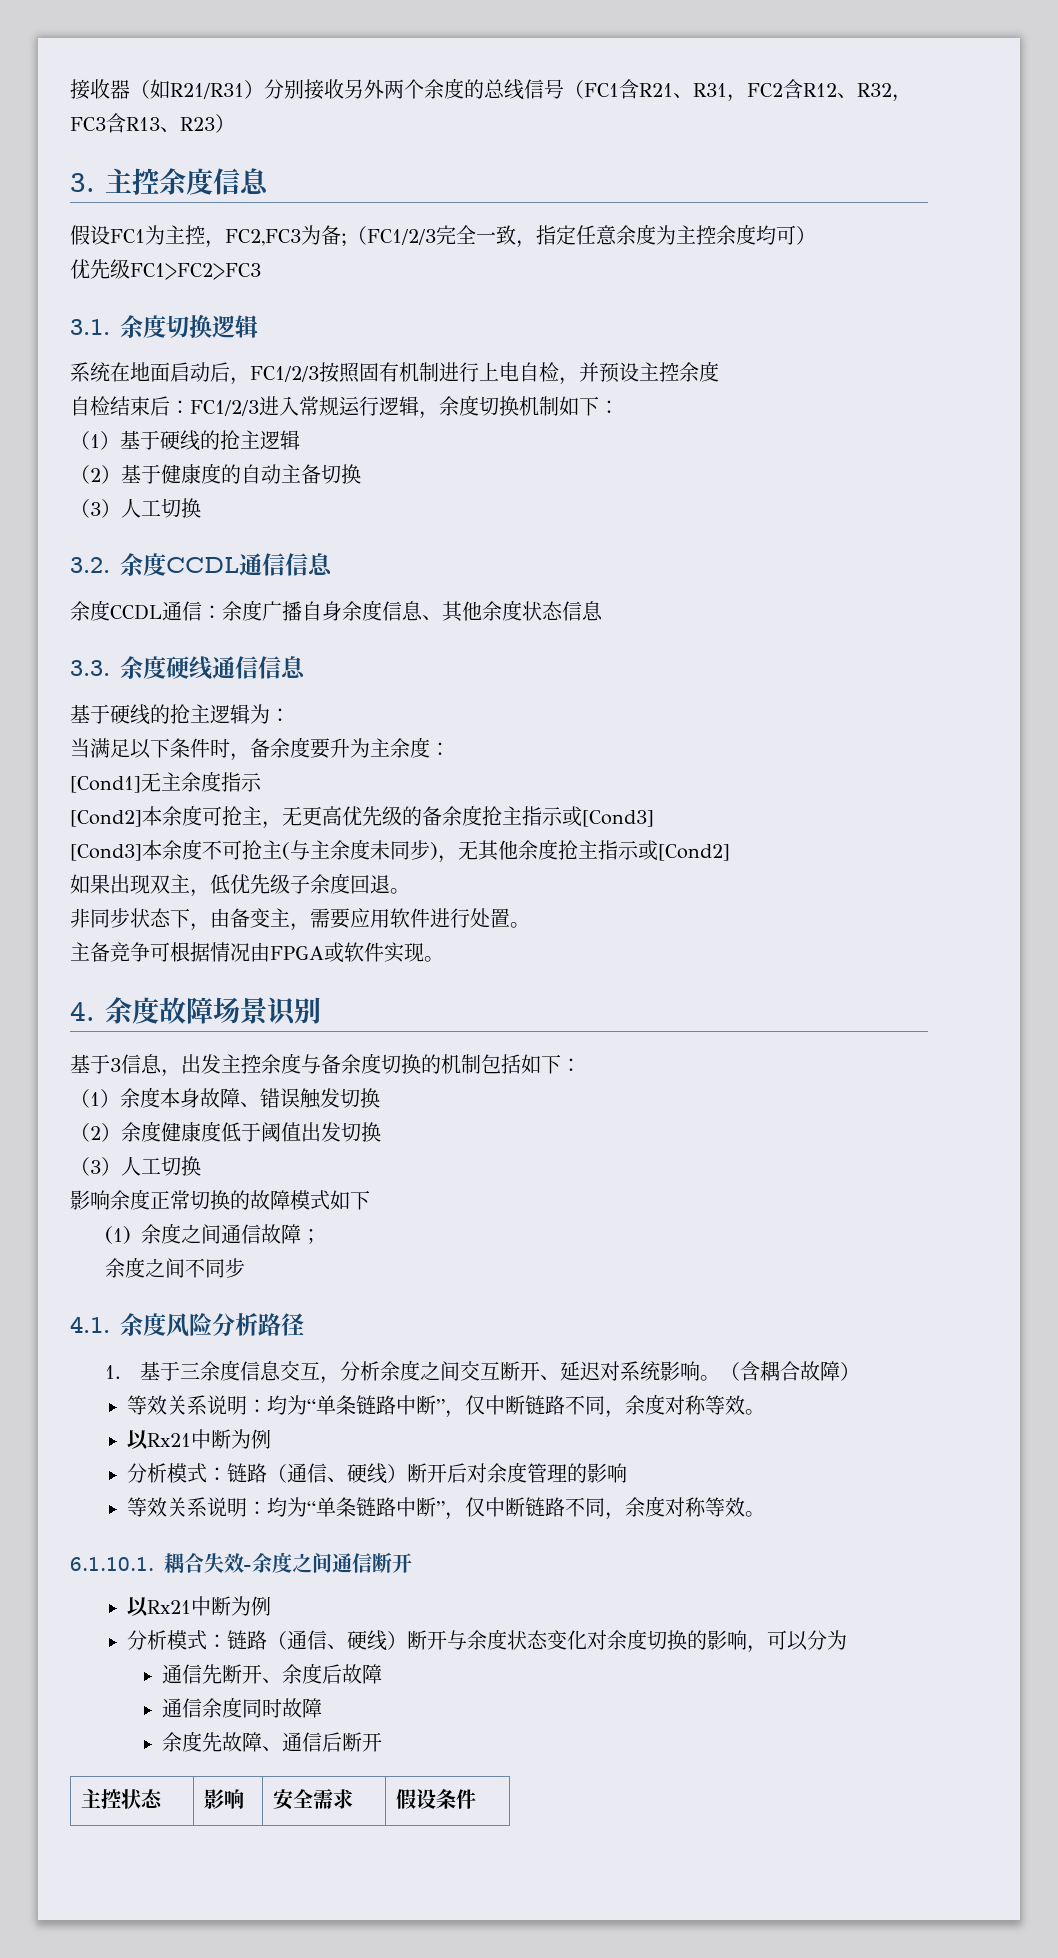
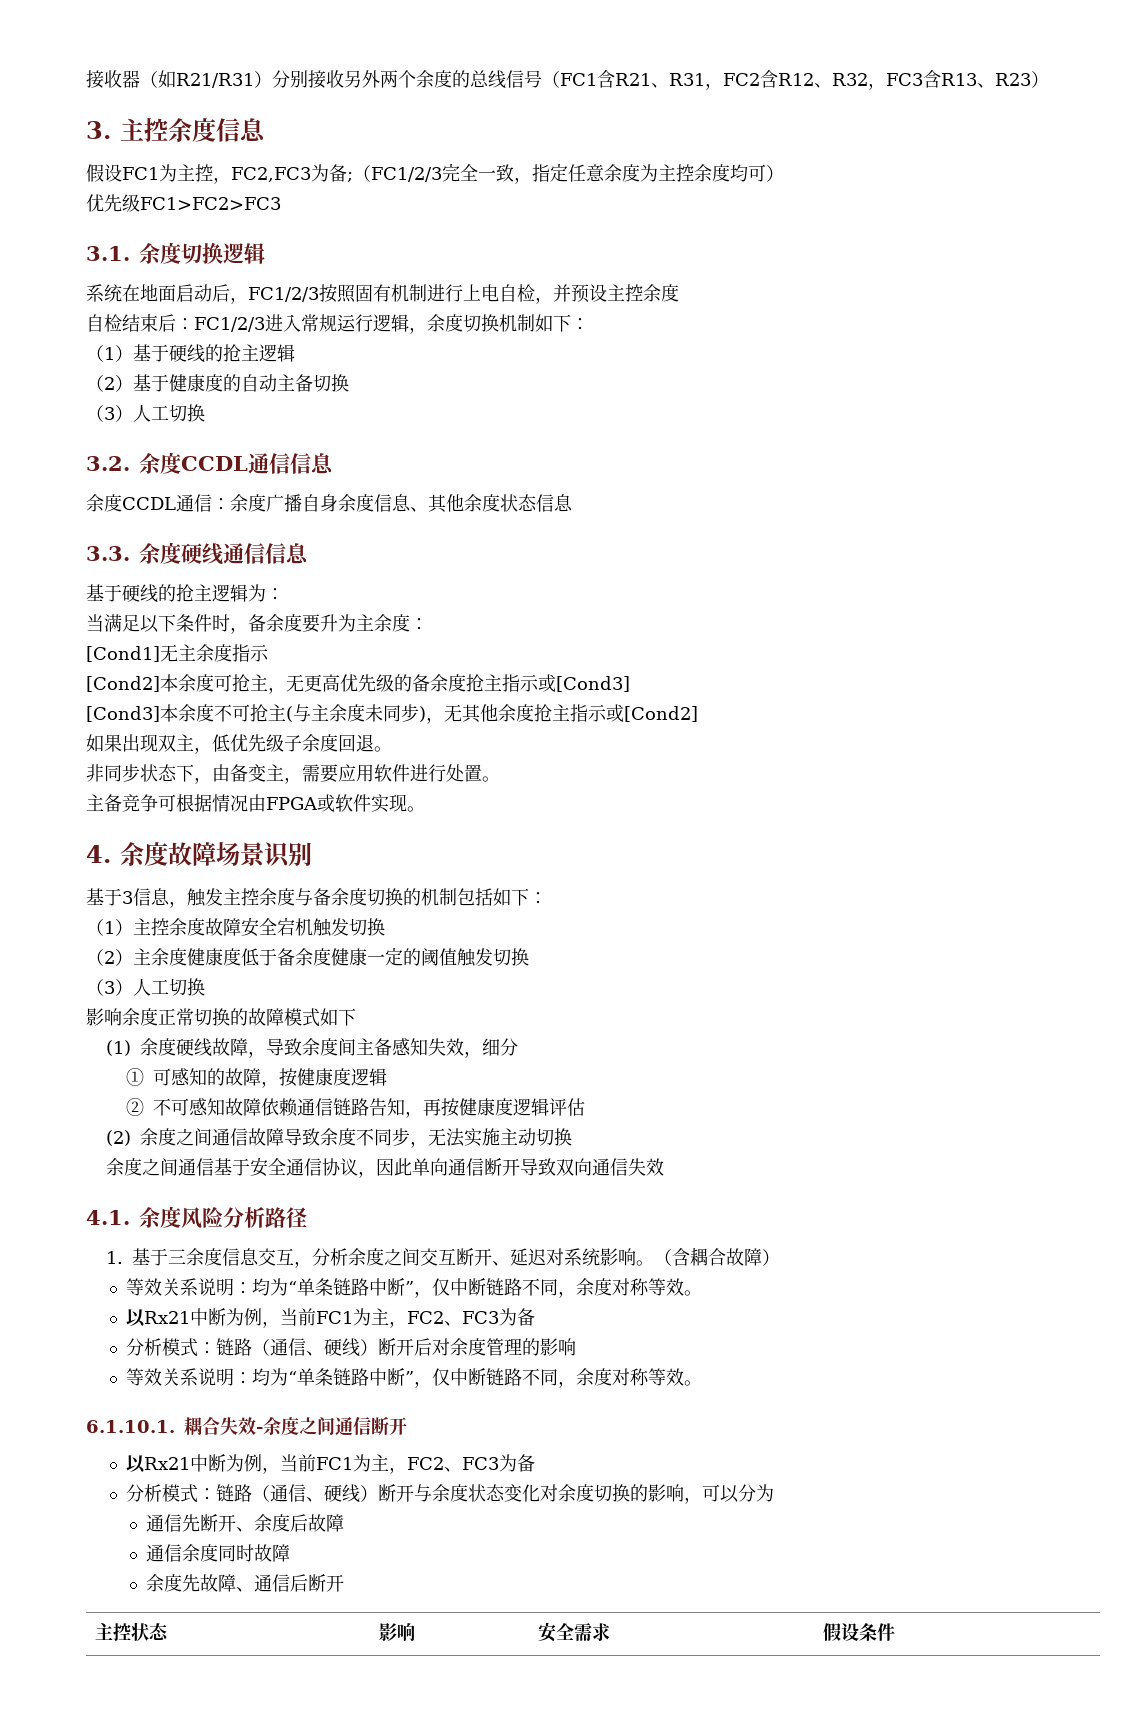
- 基于3信息，出发主控余度与备余度切换的机制包括如下：
+ 基于3信息，触发主控余度与备余度切换的机制包括如下：
- （1）余度本身故障、错误触发切换
+ （1）主控余度故障安全宕机触发切换
- （2）余度健康度低于阈值出发切换
+ （2）主余度健康度低于备余度健康一定的阈值触发切换
- (1)余度之间通信故障；
- 余度之间不同步
+ (1)余度硬线故障，导致余度间主备感知失效，细分
+ ①可感知的故障，按健康度逻辑
+ ②不可感知故障依赖通信链路告知，再按健康度逻辑评估
+ (2)余度之间通信故障导致余度不同步，无法实施主动切换
+ 余度之间通信基于安全通信协议，因此单向通信断开导致双向通信失效
  （含耦合故障）
  等效关系说明：均为“单条链路中断”，仅中断链路不同，余度对称等效。
- 以Rx21中断为例
+ 以Rx21中断为例，当前FC1为主，FC2、FC3为备
  6.1.10.1.耦合失效-余度之间通信断开
- 以Rx21中断为例
+ 以Rx21中断为例，当前FC1为主，FC2、FC3为备

